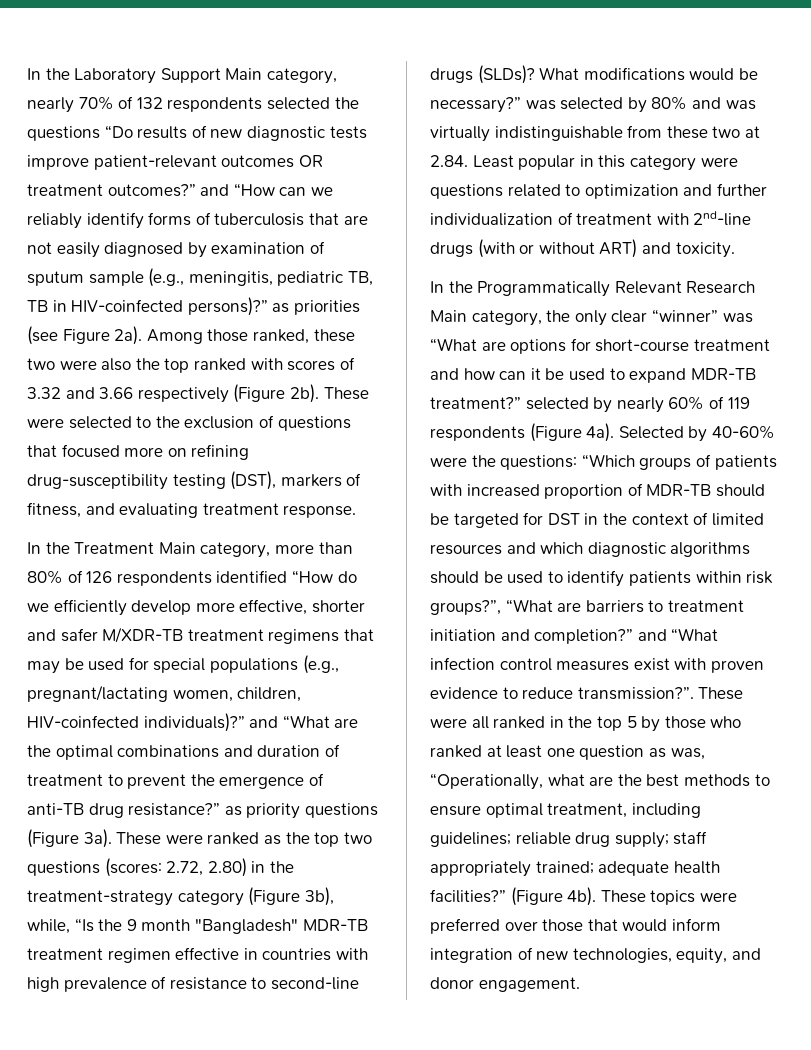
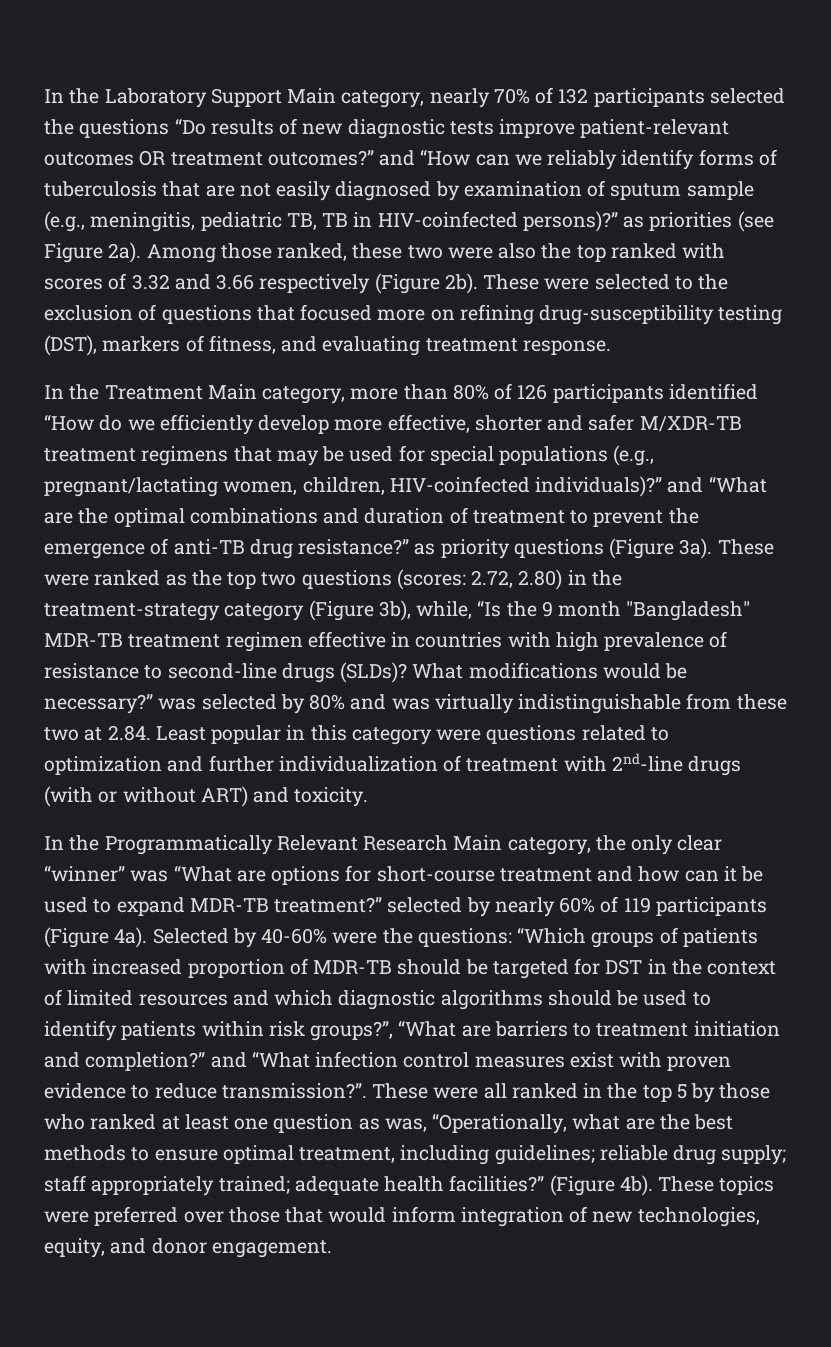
- In the Laboratory Support Main category, nearly 70% of 132 respondents selected the questions “Do results of new diagnostic tests improve patient-relevant outcomes OR treatment outcomes?” and “How can we reliably identify forms of tuberculosis that are not easily diagnosed by examination of sputum sample (e.g., meningitis, pediatric TB, TB in HIV-coinfected persons)?” as priorities (see Figure 2a).
+ In the Laboratory Support Main category, nearly 70% of 132 participants selected the questions “Do results of new diagnostic tests improve patient-relevant outcomes OR treatment outcomes?” and “How can we reliably identify forms of tuberculosis that are not easily diagnosed by examination of sputum sample (e.g., meningitis, pediatric TB, TB in HIV-coinfected persons)?” as priorities (see Figure 2a).
- In the Treatment Main category, more than 80% of 126 respondents identified “How do we efficiently develop more effective, shorter and safer M/XDR-TB treatment regimens that may be used for special populations (e.g., pregnant/lactating women, children, HIV-coinfected individuals)?” and “What are the optimal combinations and duration of treatment to prevent the emergence of anti-TB drug resistance?” as priority questions (Figure 3a).
+ In the Treatment Main category, more than 80% of 126 participants identified “How do we efficiently develop more effective, shorter and safer M/XDR-TB treatment regimens that may be used for special populations (e.g., pregnant/lactating women, children, HIV-coinfected individuals)?” and “What are the optimal combinations and duration of treatment to prevent the emergence of anti-TB drug resistance?” as priority questions (Figure 3a).
- In the Programmatically Relevant Research Main category, the only clear “winner” was “What are options for short-course treatment and how can it be used to expand MDR-TB treatment?” selected by nearly 60% of 119 respondents (Figure 4a).
+ In the Programmatically Relevant Research Main category, the only clear “winner” was “What are options for short-course treatment and how can it be used to expand MDR-TB treatment?” selected by nearly 60% of 119 participants (Figure 4a).

